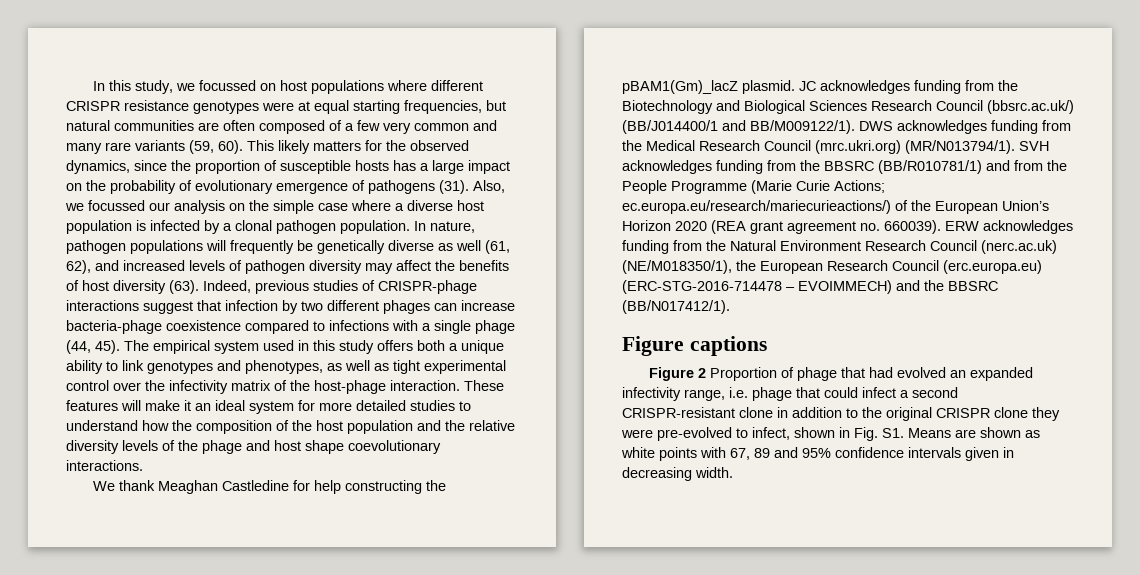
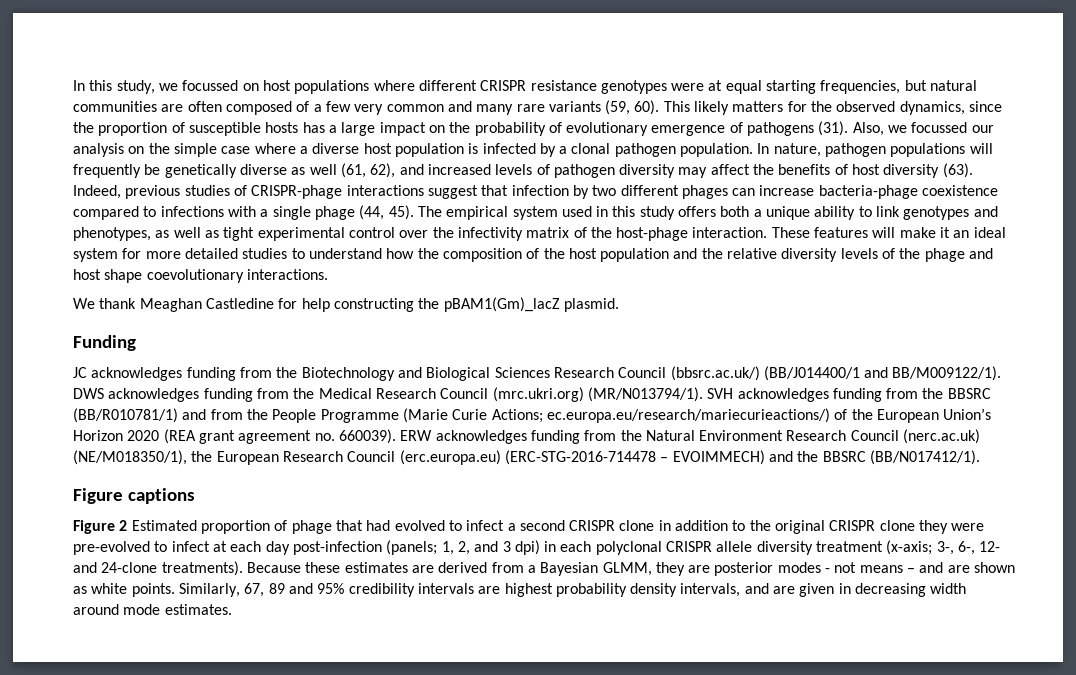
- We thank Meaghan Castledine for help constructing the pBAM1(Gm)_lacZ plasmid. JC acknowledges funding from the Biotechnology and Biological Sciences Research Council (bbsrc.ac.uk/) (BB/J014400/1 and BB/M009122/1).
+ We thank Meaghan Castledine for help constructing the pBAM1(Gm)_lacZ plasmid.
+ Funding
+ JC acknowledges funding from the Biotechnology and Biological Sciences Research Council (bbsrc.ac.uk/) (BB/J014400/1 and BB/M009122/1).
- Figure 2 Proportion of phage that had evolved an expanded infectivity range, i.e. phage that could infect a second CRISPR-resistant clone in addition to the original CRISPR clone they were pre-evolved to infect, shown in Fig. S1. Means are shown as white points with 67, 89 and 95% confidence intervals given in decreasing width.
+ Figure 2 Estimated proportion of phage that had evolved to infect a second CRISPR clone in addition to the original CRISPR clone they were pre-evolved to infect at each day post-infection (panels; 1, 2, and 3 dpi) in each polyclonal CRISPR allele diversity treatment (x-axis; 3-, 6-, 12- and 24-clone treatments). Because these estimates are derived from a Bayesian GLMM, they are posterior modes - not means – and are shown as white points. Similarly, 67, 89 and 95% credibility intervals are highest probability density intervals, and are given in decreasing width around mode estimates.

